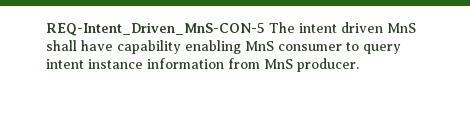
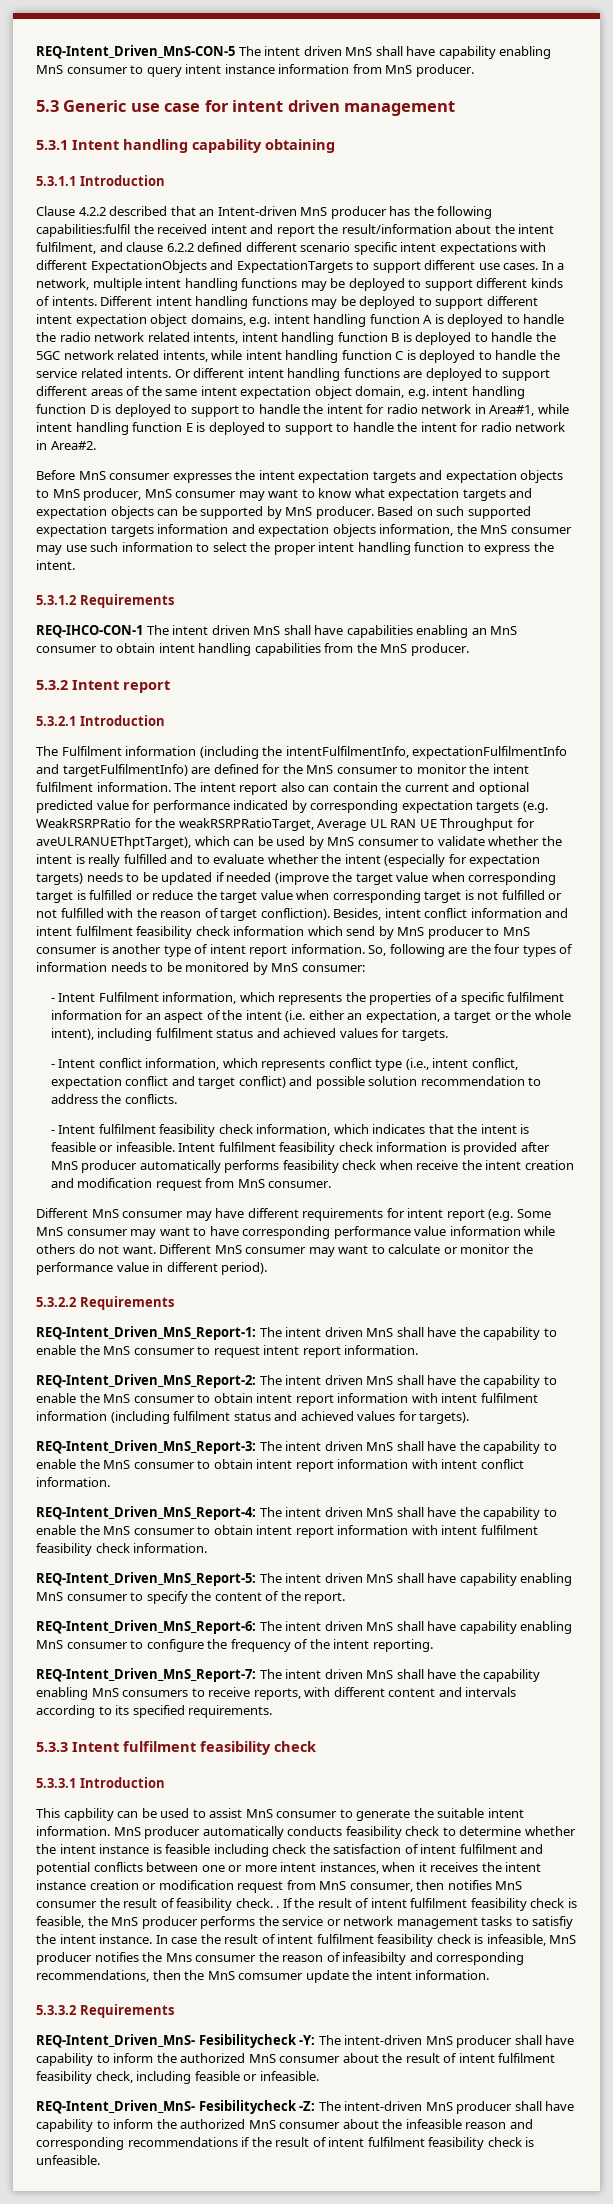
+ 5.3 Generic use case for intent driven management
+ 5.3.1 Intent handling capability obtaining
+ 5.3.1.1 Introduction
+ Clause 4.2.2 described that an Intent-driven MnS producer has the following capabilities:fulfil the received intent and report the result/information about the intent fulfilment, and clause 6.2.2 defined different scenario specific intent expectations with different ExpectationObjects and ExpectationTargets to support different use cases. In a network, multiple intent handling functions may be deployed to support different kinds of intents. Different intent handling functions may be deployed to support different intent expectation object domains, e.g. intent handling function A is deployed to handle the radio network related intents, intent handling function B is deployed to handle the 5GC network related intents, while intent handling function C is deployed to handle the service related intents. Or different intent handling functions are deployed to support different areas of the same intent expectation object domain, e.g. intent handling function D is deployed to support to handle the intent for radio network in Area#1, while intent handling function E is deployed to support to handle the intent for radio network in Area#2.
+ Before MnS consumer expresses the intent expectation targets and expectation objects to MnS producer, MnS consumer may want to know what expectation targets and expectation objects can be supported by MnS producer. Based on such supported expectation targets information and expectation objects information, the MnS consumer may use such information to select the proper intent handling function to express the intent.
+ 5.3.1.2 Requirements
+ REQ-IHCO-CON-1 The intent driven MnS shall have capabilities enabling an MnS consumer to obtain intent handling capabilities from the MnS producer.
+ 5.3.2 Intent report
+ 5.3.2.1 Introduction
+ The Fulfilment information (including the intentFulfilmentInfo, expectationFulfilmentInfo and targetFulfilmentInfo) are defined for the MnS consumer to monitor the intent fulfilment information. The intent report also can contain the current and optional predicted value for performance indicated by corresponding expectation targets (e.g. WeakRSRPRatio for the weakRSRPRatioTarget, Average UL RAN UE Throughput for aveULRANUEThptTarget), which can be used by MnS consumer to validate whether the intent is really fulfilled and to evaluate whether the intent (especially for expectation targets) needs to be updated if needed (improve the target value when corresponding target is fulfilled or reduce the target value when corresponding target is not fulfilled or not fulfilled with the reason of target confliction). Besides, intent conflict information and intent fulfilment feasibility check information which send by MnS producer to MnS consumer is another type of intent report information. So, following are the four types of information needs to be monitored by MnS consumer:
+ - Intent Fulfilment information, which represents the properties of a specific fulfilment information for an aspect of the intent (i.e. either an expectation, a target or the whole intent), including fulfilment status and achieved values for targets.
+ - Intent conflict information, which represents conflict type (i.e., intent conflict, expectation conflict and target conflict) and possible solution recommendation to address the conflicts.
+ - Intent fulfilment feasibility check information, which indicates that the intent is feasible or infeasible. Intent fulfilment feasibility check information is provided after MnS producer automatically performs feasibility check when receive the intent creation and modification request from MnS consumer.
+ Different MnS consumer may have different requirements for intent report (e.g. Some MnS consumer may want to have corresponding performance value information while others do not want. Different MnS consumer may want to calculate or monitor the performance value in different period).
+ 5.3.2.2 Requirements
+ REQ-Intent_Driven_MnS_Report-1: The intent driven MnS shall have the capability to enable the MnS consumer to request intent report information.
+ REQ-Intent_Driven_MnS_Report-2: The intent driven MnS shall have the capability to enable the MnS consumer to obtain intent report information with intent fulfilment information (including fulfilment status and achieved values for targets).
+ REQ-Intent_Driven_MnS_Report-3: The intent driven MnS shall have the capability to enable the MnS consumer to obtain intent report information with intent conflict information.
+ REQ-Intent_Driven_MnS_Report-4: The intent driven MnS shall have the capability to enable the MnS consumer to obtain intent report information with intent fulfilment feasibility check information.
+ REQ-Intent_Driven_MnS_Report-5: The intent driven MnS shall have capability enabling MnS consumer to specify the content of the report.
+ REQ-Intent_Driven_MnS_Report-6: The intent driven MnS shall have capability enabling MnS consumer to configure the frequency of the intent reporting.
+ REQ-Intent_Driven_MnS_Report-7: The intent driven MnS shall have the capability enabling MnS consumers to receive reports, with different content and intervals according to its specified requirements.
+ 5.3.3 Intent fulfilment feasibility check
+ 5.3.3.1 Introduction
+ This capbility can be used to assist MnS consumer to generate the suitable intent information. MnS producer automatically conducts feasibility check to determine whether the intent instance is feasible including check the satisfaction of intent fulfilment and potential conflicts between one or more intent instances, when it receives the intent instance creation or modification request from MnS consumer, then notifies MnS consumer the result of feasibility check. . If the result of intent fulfilment feasibility check is feasible, the MnS producer performs the service or network management tasks to satisfiy the intent instance. In case the result of intent fulfilment feasibility check is infeasible, MnS producer notifies the Mns consumer the reason of infeasibilty and corresponding recommendations, then the MnS comsumer update the intent information.
+ 5.3.3.2 Requirements
+ REQ-Intent_Driven_MnS- Fesibilitycheck -Y: The intent-driven MnS producer shall have capability to inform the authorized MnS consumer about the result of intent fulfilment feasibility check, including feasible or infeasible.
+ REQ-Intent_Driven_MnS- Fesibilitycheck -Z: The intent-driven MnS producer shall have capability to inform the authorized MnS consumer about the infeasible reason and corresponding recommendations if the result of intent fulfilment feasibility check is unfeasible.

